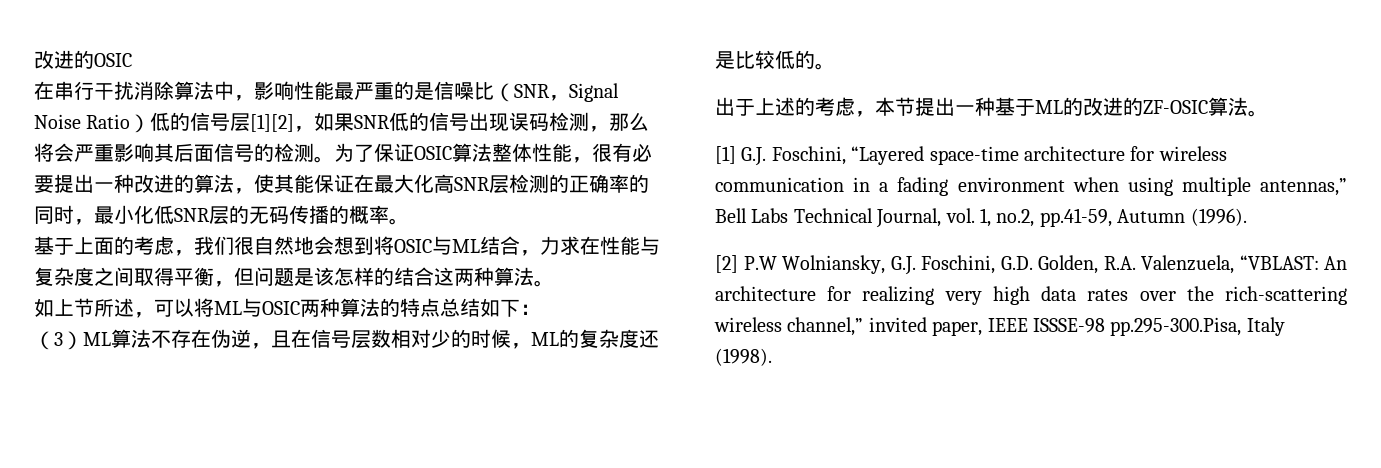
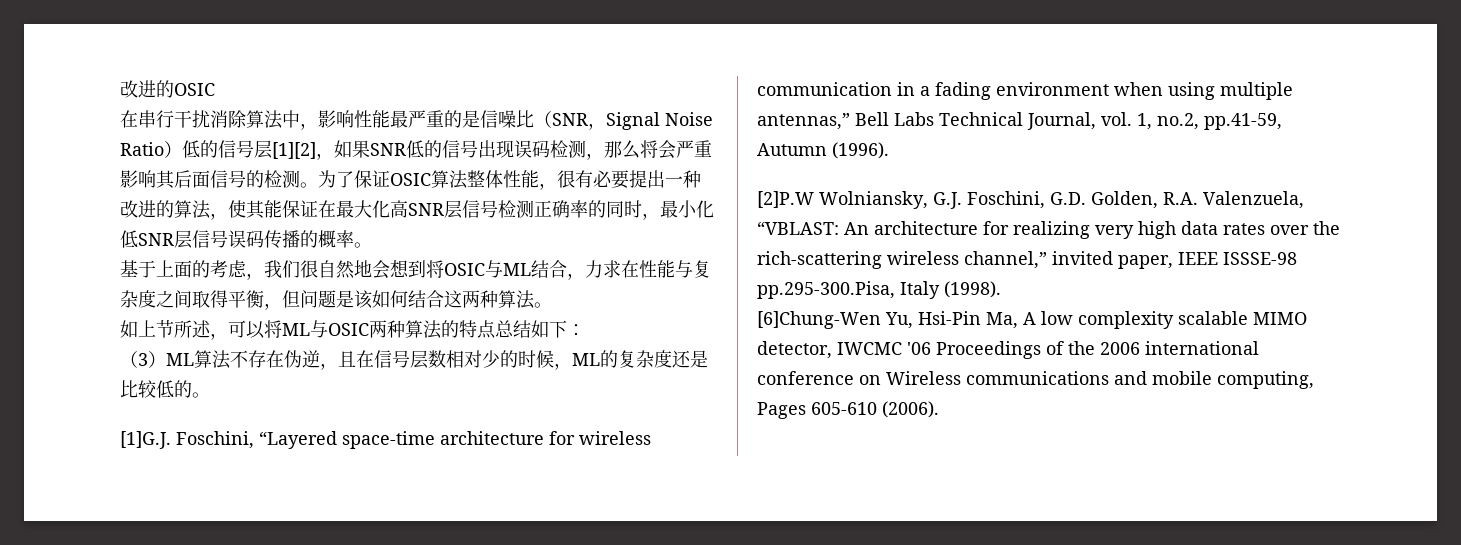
- 为了保证OSIC算法整体性能，很有必要提出一种改进的算法，使其能保证在最大化高SNR层检测的正确率的同时，最小化低SNR层的无码传播的概率。
+ 为了保证OSIC算法整体性能，很有必要提出一种改进的算法，使其能保证在最大化高SNR层信号检测正确率的同时，最小化低SNR层信号误码传播的概率。
- 基于上面的考虑，我们很自然地会想到将OSIC与ML结合，力求在性能与复杂度之间取得平衡，但问题是该怎样的结合这两种算法。
+ 基于上面的考虑，我们很自然地会想到将OSIC与ML结合，力求在性能与复杂度之间取得平衡，但问题是该如何结合这两种算法。
- 出于上述的考虑，本节提出一种基于ML的改进的ZF-OSIC算法。
- [1] G.J. Foschini, “Layered space-time architecture for wireless communication in a fading environment when using multiple antennas,” Bell Labs Technical Journal, vol. 1, no.2, pp.41-59, Autumn (1996).
+ [1]G.J. Foschini, “Layered space-time architecture for wireless communication in a fading environment when using multiple antennas,” Bell Labs Technical Journal, vol. 1, no.2, pp.41-59, Autumn (1996).
- [2] P.W Wolniansky, G.J. Foschini, G.D. Golden, R.A. Valenzuela, “VBLAST: An architecture for realizing very high data rates over the rich-scattering wireless channel,” invited paper, IEEE ISSSE-98 pp.295-300.Pisa, Italy (1998).
+ [2]P.W Wolniansky, G.J. Foschini, G.D. Golden, R.A. Valenzuela, “VBLAST: An architecture for realizing very high data rates over the rich-scattering wireless channel,” invited paper, IEEE ISSSE-98 pp.295-300.Pisa, Italy (1998).
+ [6]Chung-Wen Yu, Hsi-Pin Ma, A low complexity scalable MIMO detector, IWCMC '06 Proceedings of the 2006 international conference on Wireless communications and mobile computing, Pages 605-610 (2006).

